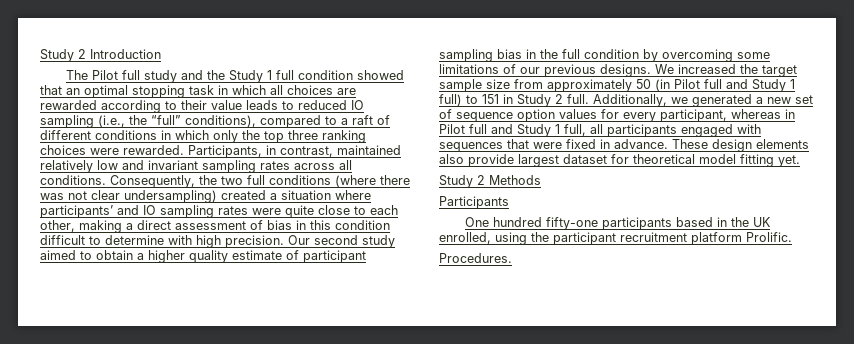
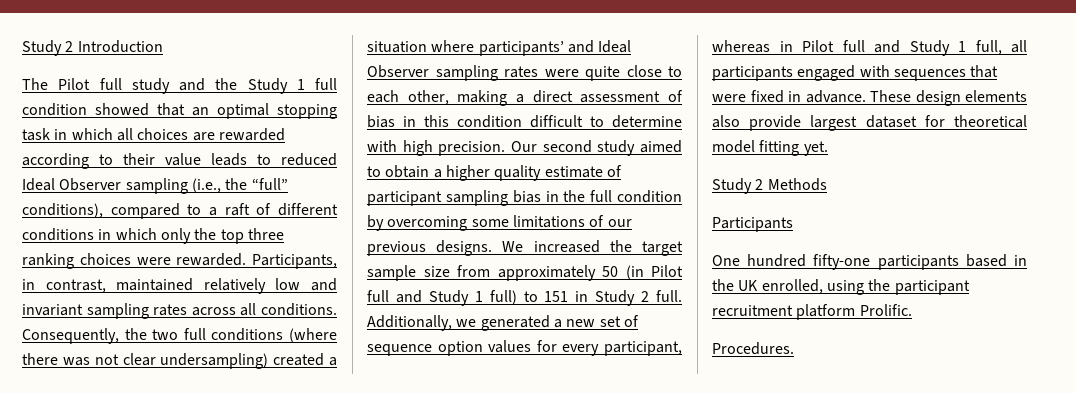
- The Pilot full study and the Study 1 full condition showed that an optimal stopping task in which all choices are rewarded according to their value leads to reduced IO sampling (i.e., the “full” conditions), compared to a raft of different conditions in which only the top three ranking choices were rewarded.
+ The Pilot full study and the Study 1 full condition showed that an optimal stopping task in which all choices are rewarded according to their value leads to reduced Ideal Observer sampling (i.e., the “full” conditions), compared to a raft of different conditions in which only the top three ranking choices were rewarded.
- Consequently, the two full conditions (where there was not clear undersampling) created a situation where participants’ and IO sampling rates were quite close to each other, making a direct assessment of bias in this condition difficult to determine with high precision.
+ Consequently, the two full conditions (where there was not clear undersampling) created a situation where participants’ and Ideal Observer sampling rates were quite close to each other, making a direct assessment of bias in this condition difficult to determine with high precision.

